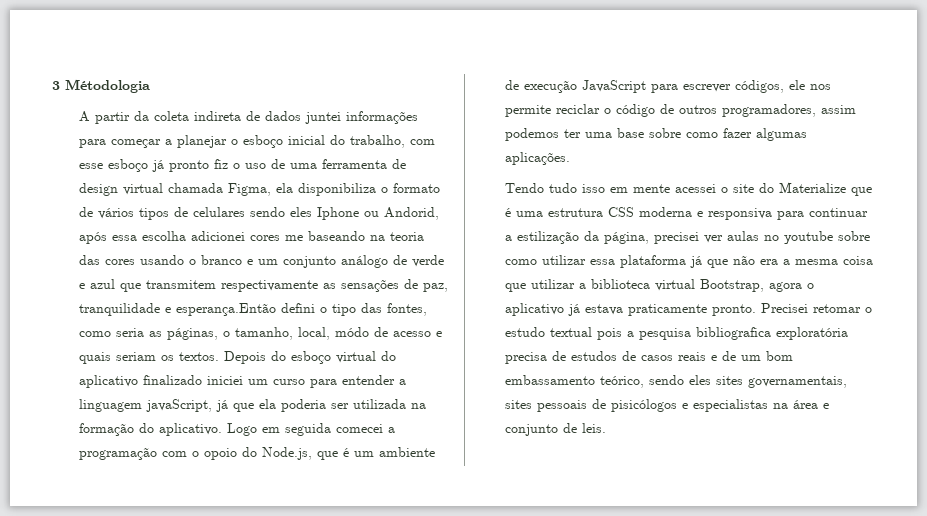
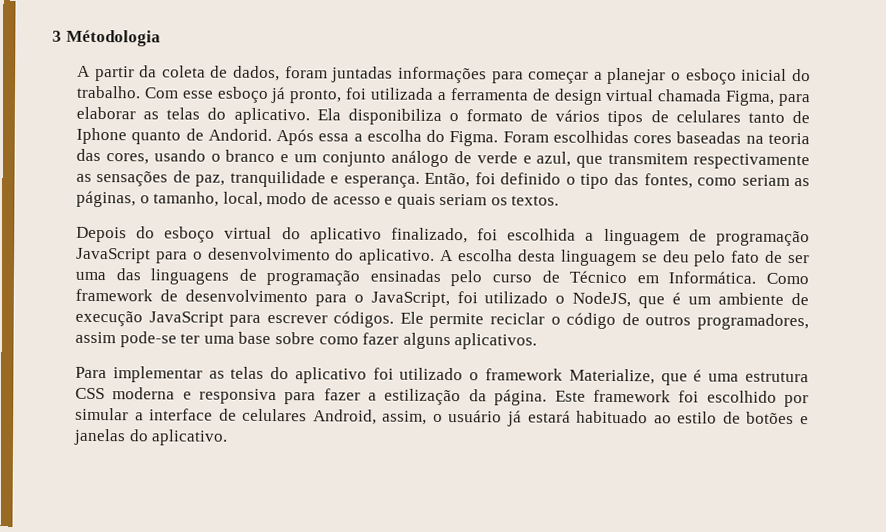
- A partir da coleta indireta de dados juntei informações para começar a planejar o esboço inicial do trabalho, com esse esboço já pronto fiz o uso de uma ferramenta de design virtual chamada Figma, ela disponibiliza o formato de vários tipos de celulares sendo eles Iphone ou Andorid, após essa escolha adicionei cores me baseando na teoria das cores usando o branco e um conjunto análogo de verde e azul que transmitem respectivamente as sensações de paz, tranquilidade e esperança.Então defini o tipo das fontes, como seria as páginas, o tamanho, local, módo de acesso e quais seriam os textos. Depois do esboço virtual do aplicativo finalizado iniciei um curso para entender a linguagem javaScript, já que ela poderia ser utilizada na formação do aplicativo. Logo em seguida comecei a programação com o opoio do Node.js, que é um ambiente de execução JavaScript para escrever códigos, ele nos permite reciclar o código de outros programadores, assim podemos ter uma base sobre como fazer algumas aplicações.
- Tendo tudo isso em mente acessei o site do Materialize que é uma estrutura CSS moderna e responsiva para continuar a estilização da página, precisei ver aulas no youtube sobre como utilizar essa plataforma já que não era a mesma coisa que utilizar a biblioteca virtual Bootstrap, agora o aplicativo já estava praticamente pronto. Precisei retomar o estudo textual pois a pesquisa bibliografica exploratória precisa de estudos de casos reais e de um bom embassamento teórico, sendo eles sites governamentais, sites pessoais de pisicólogos e especialistas na área e conjunto de leis.
+ A partir da coleta de dados, foram juntadas informações para começar a planejar o esboço inicial do trabalho. Com esse esboço já pronto, foi utilizada a ferramenta de design virtual chamada Figma, para elaborar as telas do aplicativo. Ela disponibiliza o formato de vários tipos de celulares tanto de Iphone quanto de Andorid. Após essa a escolha do Figma. Foram escolhidas cores baseadas na teoria das cores, usando o branco e um conjunto análogo de verde e azul, que transmitem respectivamente as sensações de paz, tranquilidade e esperança. Então, foi definido o tipo das fontes, como seriam as páginas, o tamanho, local, modo de acesso e quais seriam os textos.
+ Depois do esboço virtual do aplicativo finalizado, foi escolhida a linguagem de programação JavaScript para o desenvolvimento do aplicativo. A escolha desta linguagem se deu pelo fato de ser uma das linguagens de programação ensinadas pelo curso de Técnico em Informática. Como framework de desenvolvimento para o JavaScript, foi utilizado o NodeJS, que é um ambiente de execução JavaScript para escrever códigos. Ele permite reciclar o código de outros programadores, assim pode-se ter uma base sobre como fazer alguns aplicativos.
+ Para implementar as telas do aplicativo foi utilizado o framework Materialize, que é uma estrutura CSS moderna e responsiva para fazer a estilização da página. Este framework foi escolhido por simular a interface de celulares Android, assim, o usuário já estará habituado ao estilo de botões e janelas do aplicativo.

